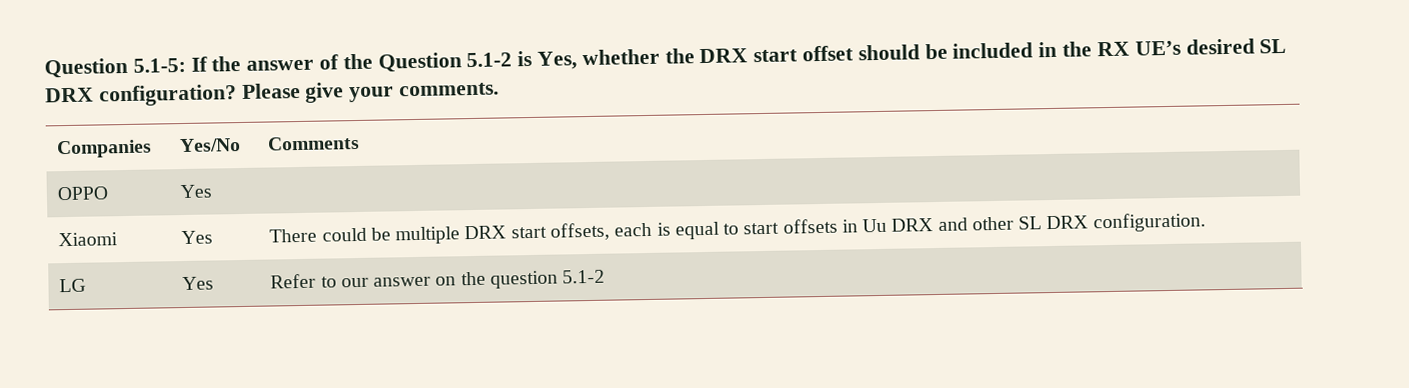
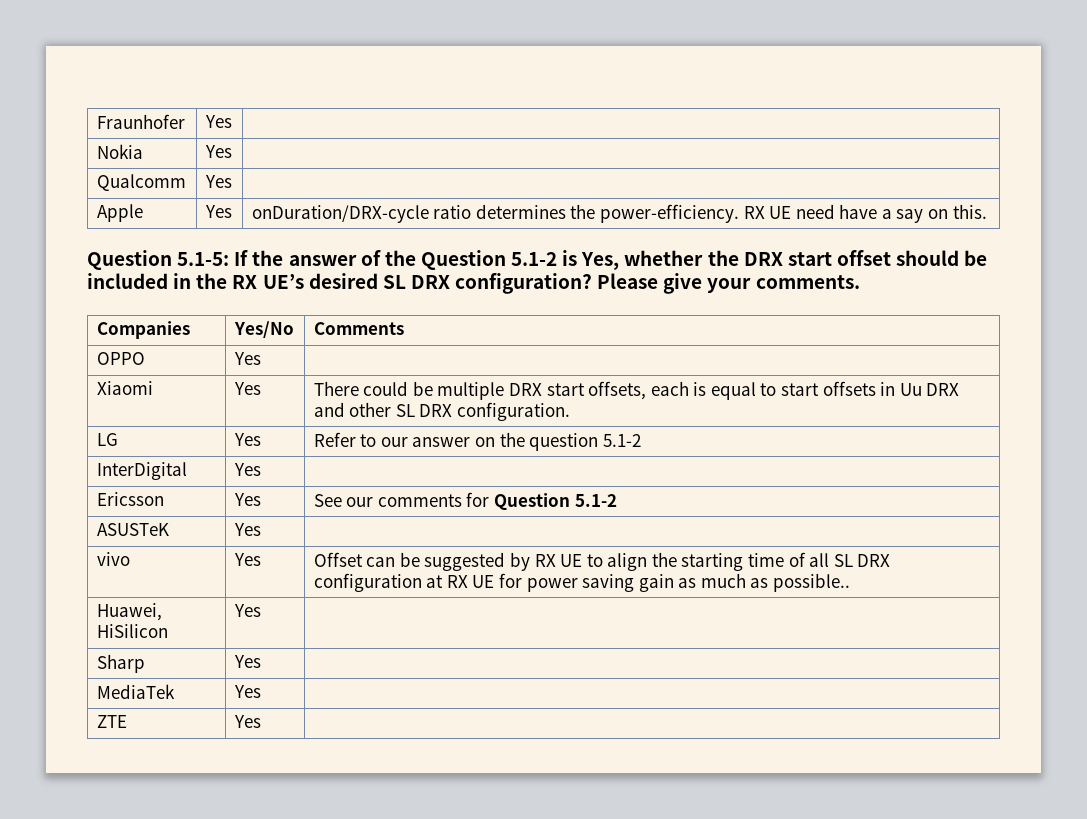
+ Fraunhofer | Yes |
+ Nokia | Yes |
+ Qualcomm | Yes |
+ Apple | Yes | onDuration/DRX-cycle ratio determines the power-efficiency. RX UE need have a say on this.
+ InterDigital | Yes |
+ Ericsson | Yes | See our comments for Question 5.1-2
+ ASUSTeK | Yes |
+ vivo | Yes | Offset can be suggested by RX UE to align the starting time of all SL DRX configuration at RX UE for power saving gain as much as possible..
+ Huawei, HiSilicon | Yes |
+ Sharp | Yes |
+ MediaTek | Yes |
+ ZTE | Yes |

